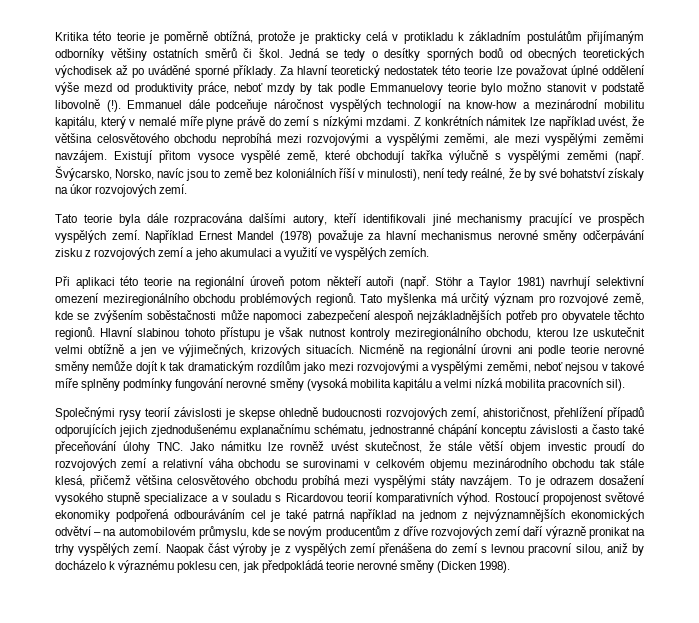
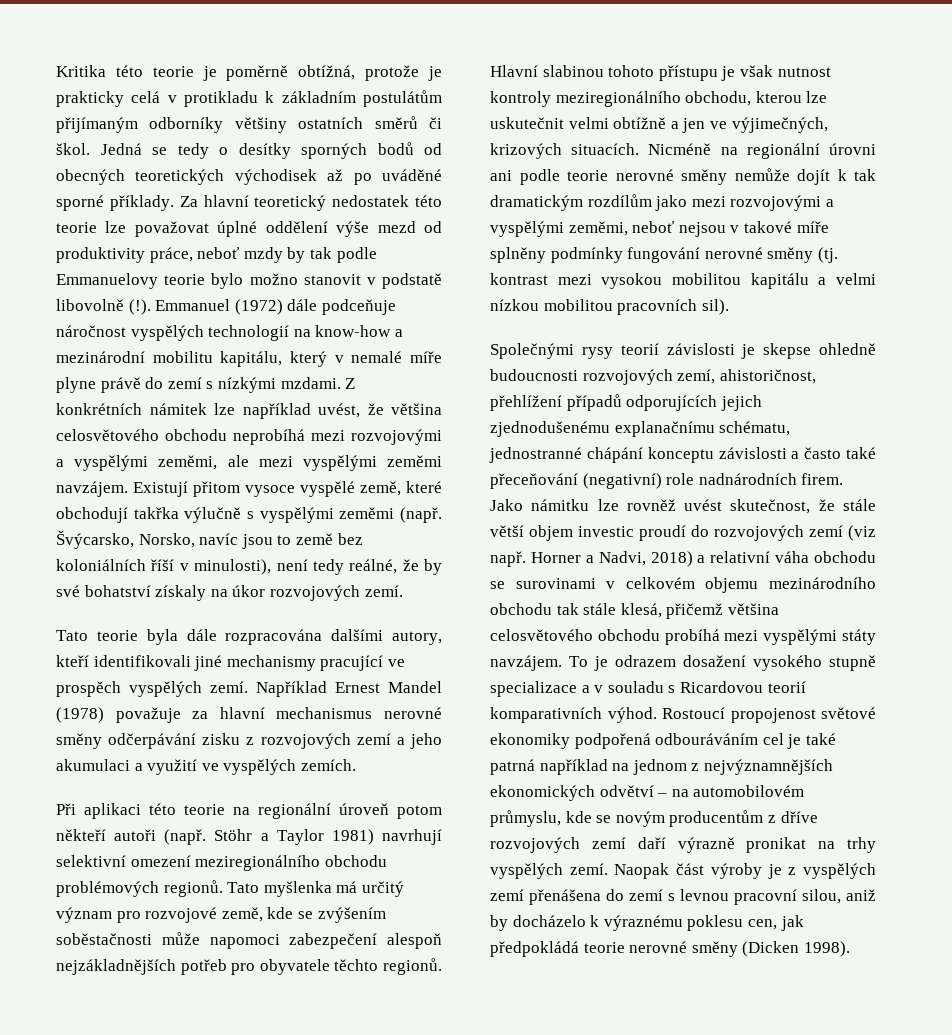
- Emmanuel dále podceňuje náročnost vyspělých technologií na know-how a mezinárodní mobilitu kapitálu, který v nemalé míře plyne právě do zemí s nízkými mzdami.
+ Emmanuel (1972) dále podceňuje náročnost vyspělých technologií na know-how a mezinárodní mobilitu kapitálu, který v nemalé míře plyne právě do zemí s nízkými mzdami.
- Nicméně na regionální úrovni ani podle teorie nerovné směny nemůže dojít k tak dramatickým rozdílům jako mezi rozvojovými a vyspělými zeměmi, neboť nejsou v takové míře splněny podmínky fungování nerovné směny (vysoká mobilita kapitálu a velmi nízká mobilita pracovních sil).
+ Nicméně na regionální úrovni ani podle teorie nerovné směny nemůže dojít k tak dramatickým rozdílům jako mezi rozvojovými a vyspělými zeměmi, neboť nejsou v takové míře splněny podmínky fungování nerovné směny (tj. kontrast mezi vysokou mobilitou kapitálu a velmi nízkou mobilitou pracovních sil).
- Společnými rysy teorií závislosti je skepse ohledně budoucnosti rozvojových zemí, ahistoričnost, přehlížení případů odporujících jejich zjednodušenému explanačnímu schématu, jednostranné chápání konceptu závislosti a často také přeceňování úlohy TNC. Jako námitku lze rovněž uvést skutečnost, že stále větší objem investic proudí do rozvojových zemí a relativní váha obchodu se surovinami v celkovém objemu mezinárodního obchodu tak stále klesá, přičemž většina celosvětového obchodu probíhá mezi vyspělými státy navzájem.
+ Společnými rysy teorií závislosti je skepse ohledně budoucnosti rozvojových zemí, ahistoričnost, přehlížení případů odporujících jejich zjednodušenému explanačnímu schématu, jednostranné chápání konceptu závislosti a často také přeceňování (negativní) role nadnárodních firem. Jako námitku lze rovněž uvést skutečnost, že stále větší objem investic proudí do rozvojových zemí (viz např. Horner a Nadvi, 2018) a relativní váha obchodu se surovinami v celkovém objemu mezinárodního obchodu tak stále klesá, přičemž většina celosvětového obchodu probíhá mezi vyspělými státy navzájem.

